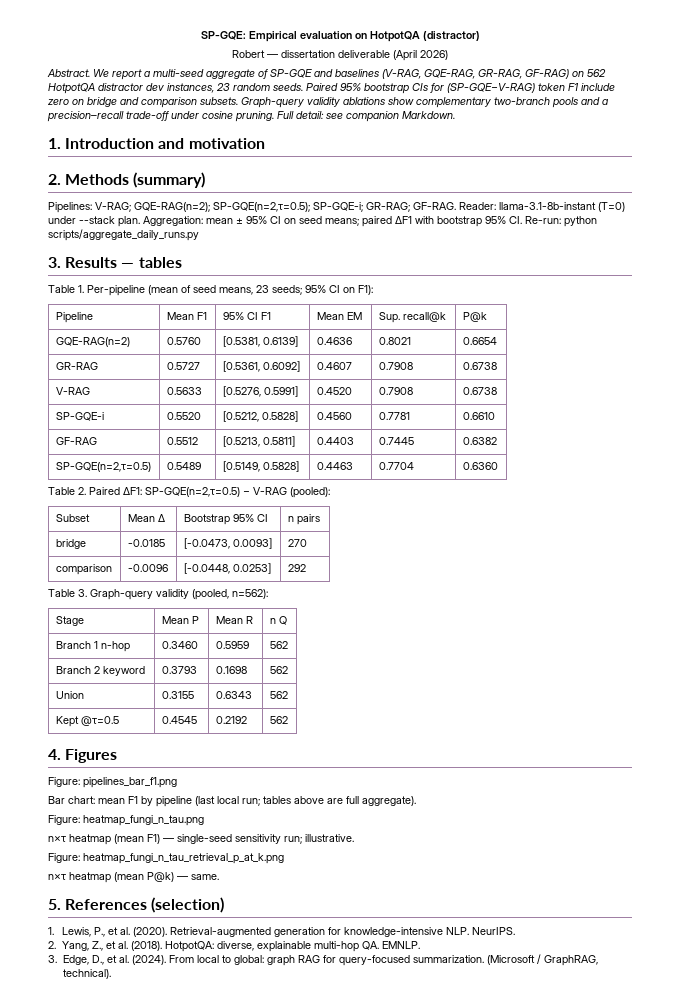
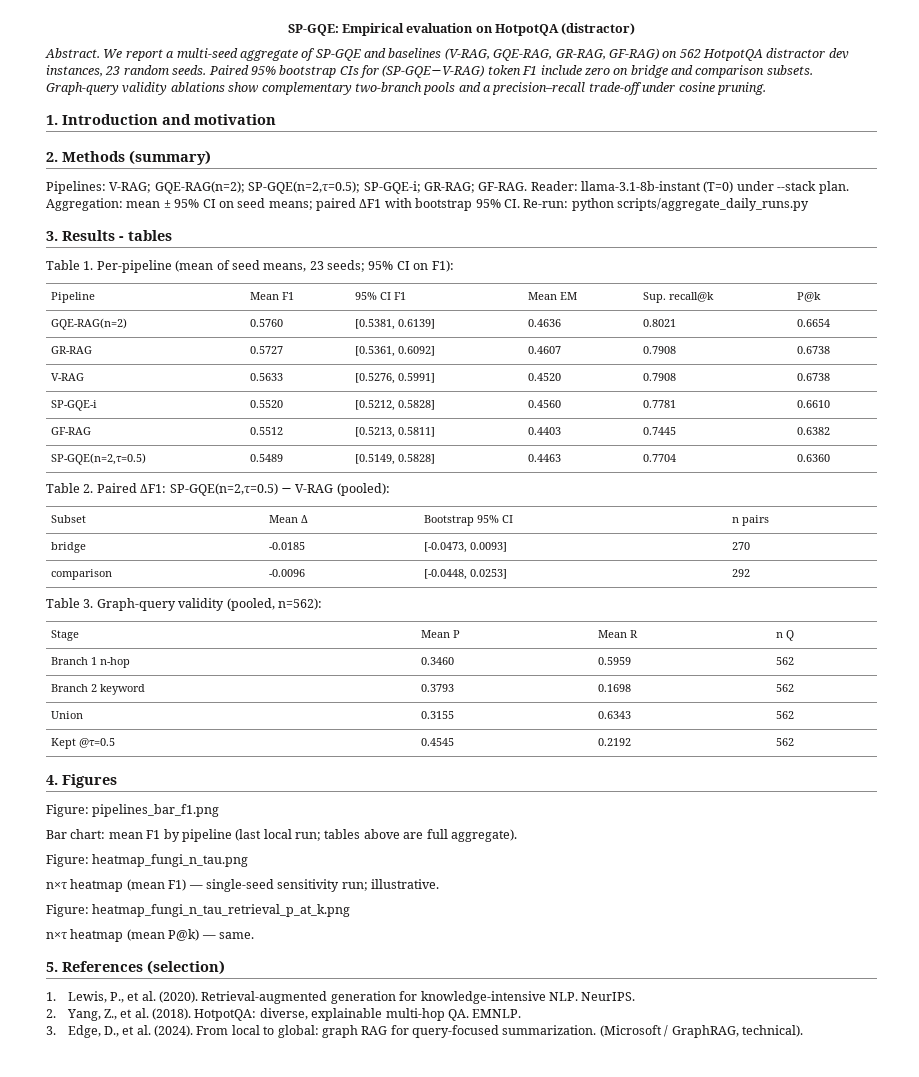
- Robert — dissertation deliverable (April 2026)
- Full detail: see companion Markdown.
- 3. Results — tables
+ 3. Results - tables

